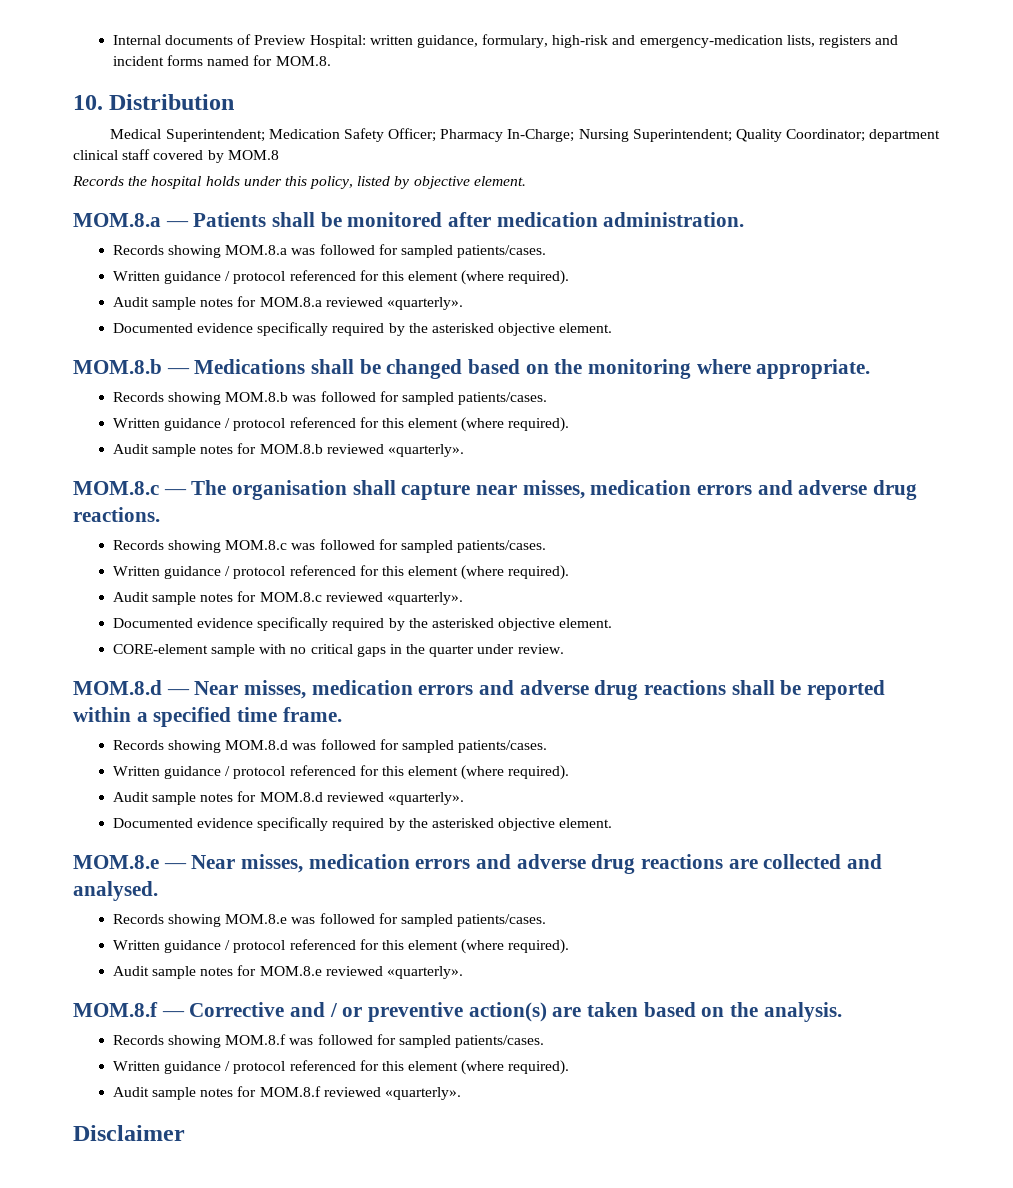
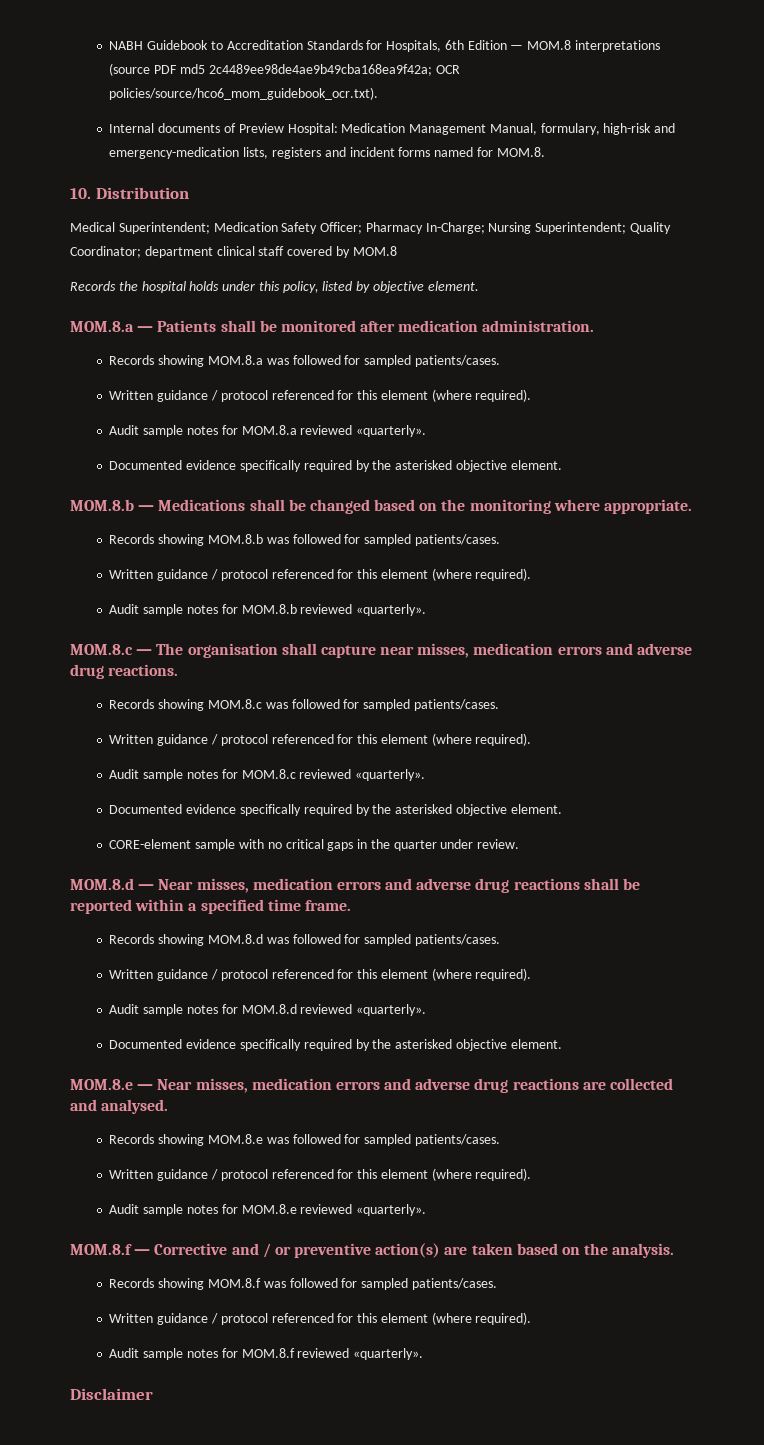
+ NABH Guidebook to Accreditation Standards for Hospitals, 6th Edition — MOM.8 interpretations (source PDF md5 2c4489ee98de4ae9b49cba168ea9f42a; OCR policies/source/hco6_mom_guidebook_ocr.txt).
- Internal documents of Preview Hospital: written guidance, formulary, high-risk and emergency-medication lists, registers and incident forms named for MOM.8.
+ Internal documents of Preview Hospital: Medication Management Manual, formulary, high-risk and emergency-medication lists, registers and incident forms named for MOM.8.

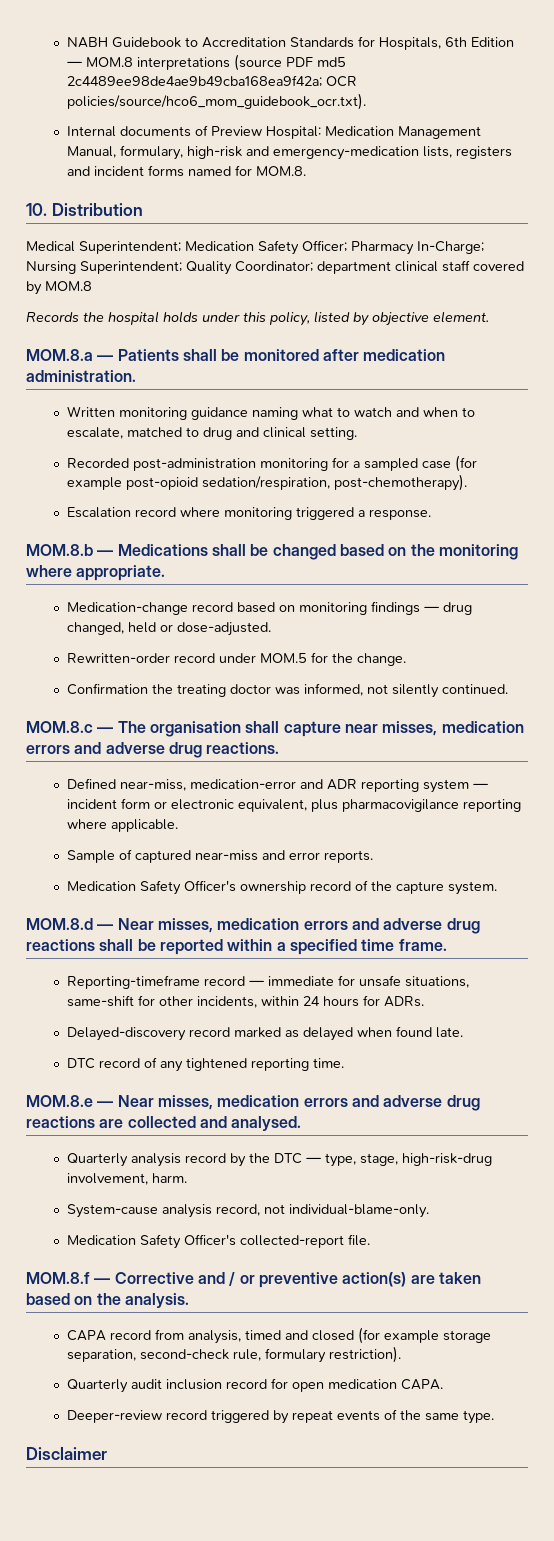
- Records showing MOM.8.a was followed for sampled patients/cases.
- Written guidance / protocol referenced for this element (where required).
- Audit sample notes for MOM.8.a reviewed «quarterly».
- Documented evidence specifically required by the asterisked objective element.
+ Written monitoring guidance naming what to watch and when to escalate, matched to drug and clinical setting.
+ Recorded post-administration monitoring for a sampled case (for example post-opioid sedation/respiration, post-chemotherapy).
+ Escalation record where monitoring triggered a response.
- Records showing MOM.8.b was followed for sampled patients/cases.
- Written guidance / protocol referenced for this element (where required).
- Audit sample notes for MOM.8.b reviewed «quarterly».
+ Medication-change record based on monitoring findings — drug changed, held or dose-adjusted.
+ Rewritten-order record under MOM.5 for the change.
+ Confirmation the treating doctor was informed, not silently continued.
- Records showing MOM.8.c was followed for sampled patients/cases.
- Written guidance / protocol referenced for this element (where required).
- Audit sample notes for MOM.8.c reviewed «quarterly».
- Documented evidence specifically required by the asterisked objective element.
- CORE-element sample with no critical gaps in the quarter under review.
+ Defined near-miss, medication-error and ADR reporting system — incident form or electronic equivalent, plus pharmacovigilance reporting where applicable.
+ Sample of captured near-miss and error reports.
+ Medication Safety Officer's ownership record of the capture system.
- Records showing MOM.8.d was followed for sampled patients/cases.
- Written guidance / protocol referenced for this element (where required).
- Audit sample notes for MOM.8.d reviewed «quarterly».
- Documented evidence specifically required by the asterisked objective element.
+ Reporting-timeframe record — immediate for unsafe situations, same-shift for other incidents, within 24 hours for ADRs.
+ Delayed-discovery record marked as delayed when found late.
+ DTC record of any tightened reporting time.
- Records showing MOM.8.e was followed for sampled patients/cases.
- Written guidance / protocol referenced for this element (where required).
- Audit sample notes for MOM.8.e reviewed «quarterly».
+ Quarterly analysis record by the DTC — type, stage, high-risk-drug involvement, harm.
+ System-cause analysis record, not individual-blame-only.
+ Medication Safety Officer's collected-report file.
- Records showing MOM.8.f was followed for sampled patients/cases.
- Written guidance / protocol referenced for this element (where required).
- Audit sample notes for MOM.8.f reviewed «quarterly».
+ CAPA record from analysis, timed and closed (for example storage separation, second-check rule, formulary restriction).
+ Quarterly audit inclusion record for open medication CAPA.
+ Deeper-review record triggered by repeat events of the same type.

